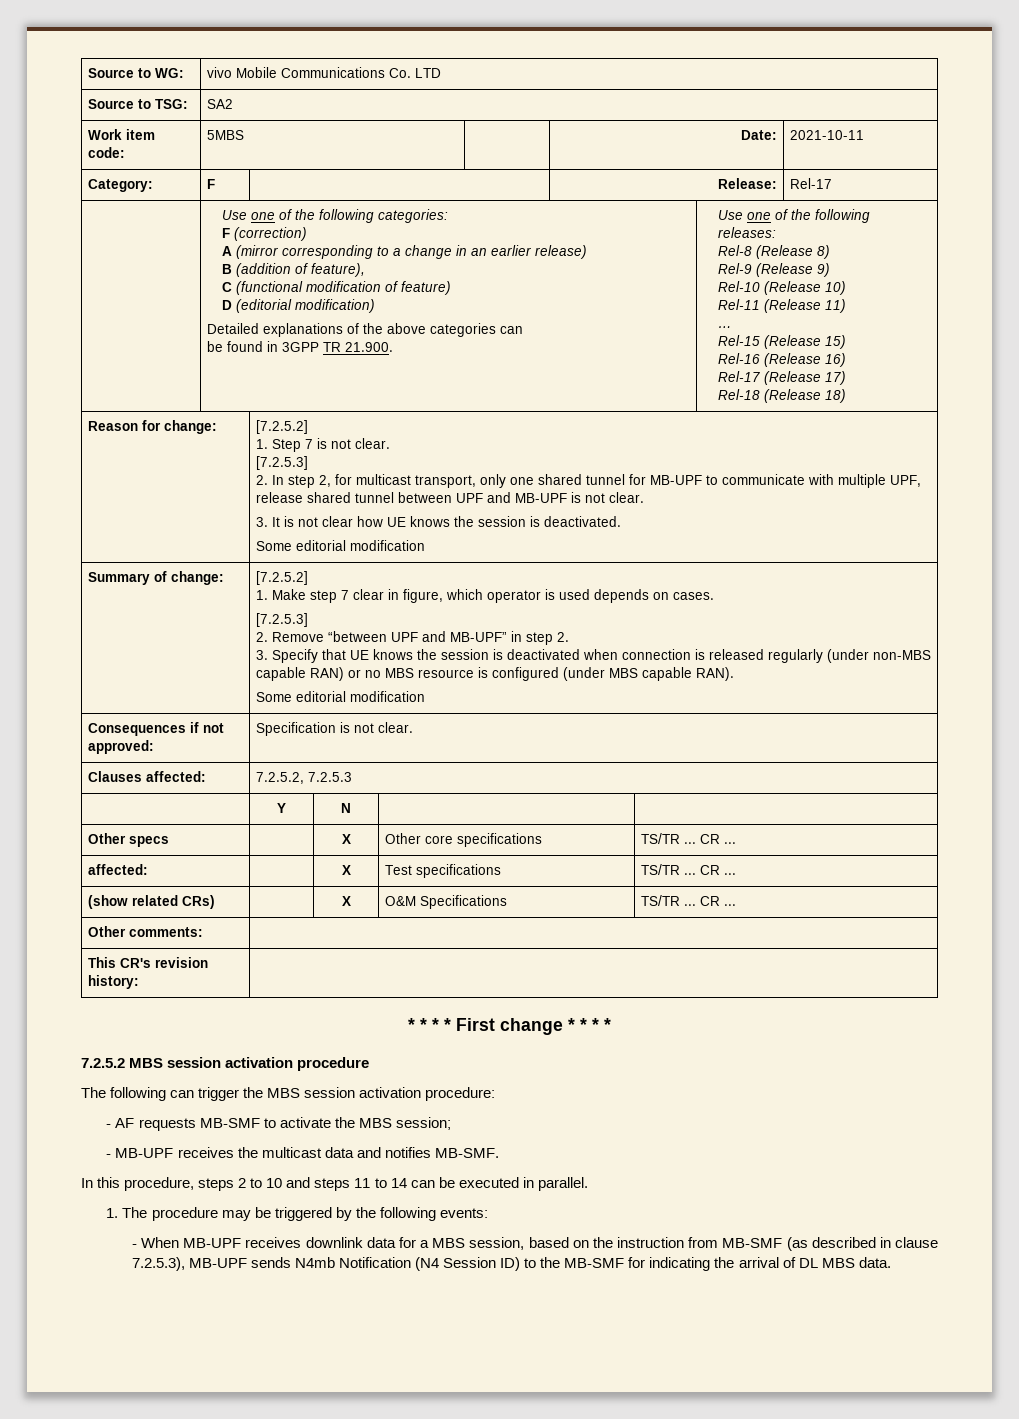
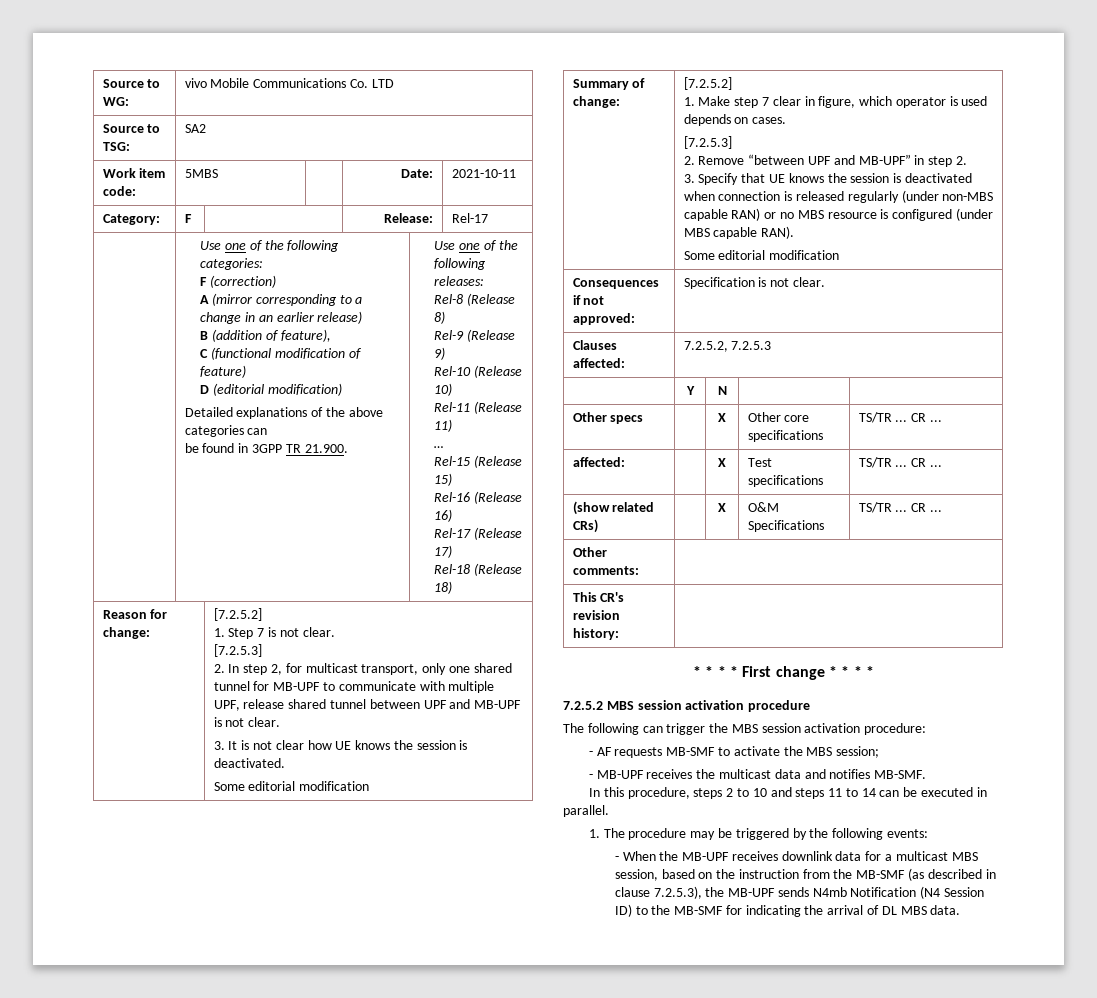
- - When MB-UPF receives downlink data for a MBS session, based on the instruction from MB-SMF (as described in clause 7.2.5.3), MB-UPF sends N4mb Notification (N4 Session ID) to the MB-SMF for indicating the arrival of DL MBS data.
+ - When the MB-UPF receives downlink data for a multicast MBS session, based on the instruction from the MB-SMF (as described in clause 7.2.5.3), the MB-UPF sends N4mb Notification (N4 Session ID) to the MB-SMF for indicating the arrival of DL MBS data.

